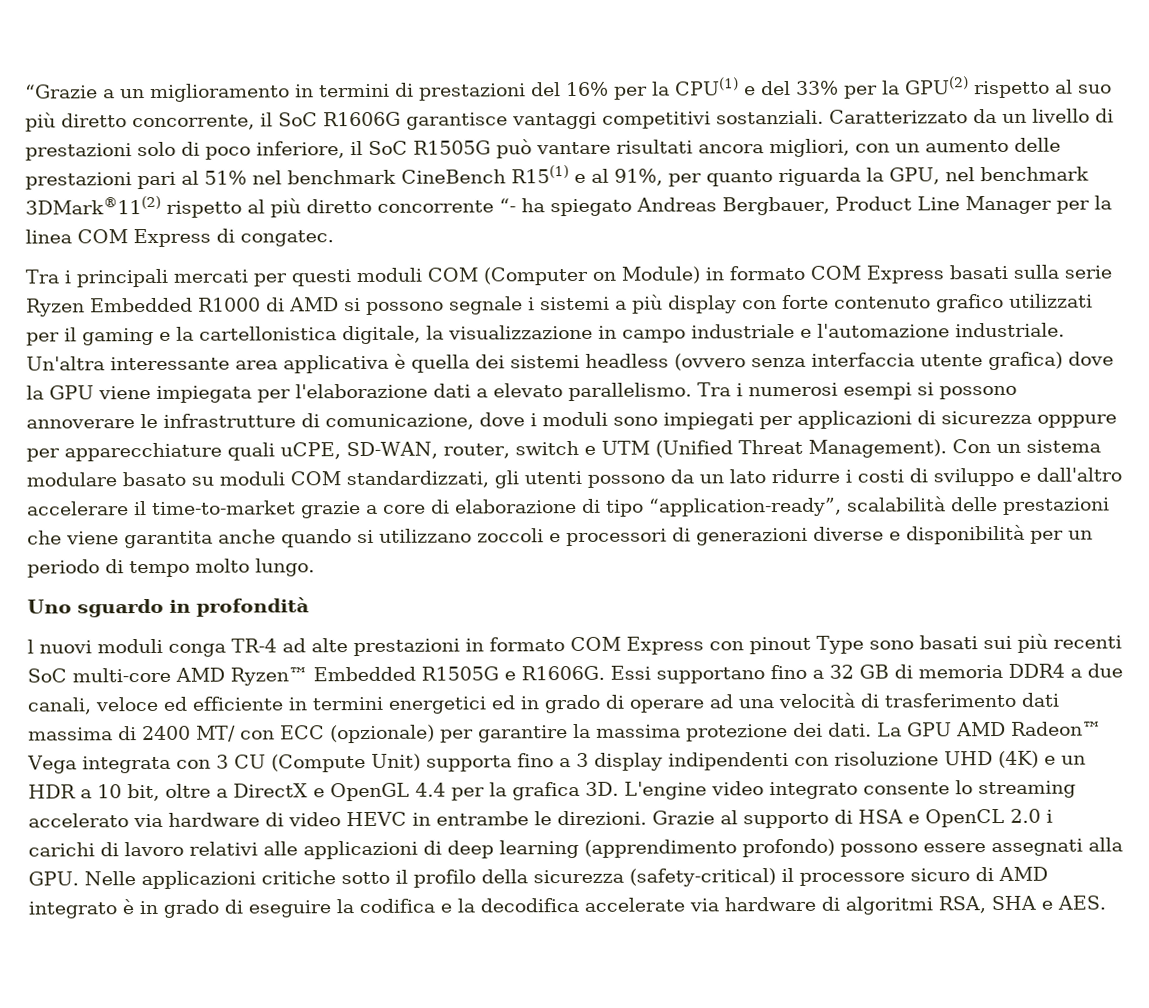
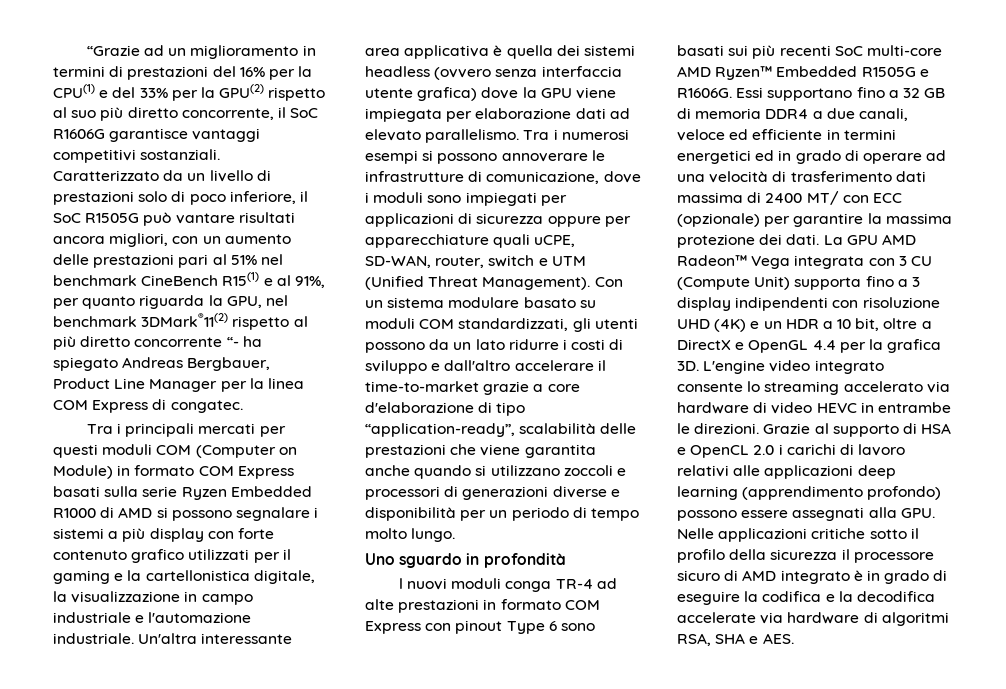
- “Grazie a un miglioramento in termini di prestazioni del 16% per la CPU(1) e del 33% per la GPU(2) rispetto al suo più diretto concorrente, il SoC R1606G garantisce vantaggi competitivi sostanziali.
+ “Grazie ad un miglioramento in termini di prestazioni del 16% per la CPU(1) e del 33% per la GPU(2) rispetto al suo più diretto concorrente, il SoC R1606G garantisce vantaggi competitivi sostanziali.
- Tra i principali mercati per questi moduli COM (Computer on Module) in formato COM Express basati sulla serie Ryzen Embedded R1000 di AMD si possono segnale i sistemi a più display con forte contenuto grafico utilizzati per il gaming e la cartellonistica digitale, la visualizzazione in campo industriale e l'automazione industriale.
+ Tra i principali mercati per questi moduli COM (Computer on Module) in formato COM Express basati sulla serie Ryzen Embedded R1000 di AMD si possono segnalare i sistemi a più display con forte contenuto grafico utilizzati per il gaming e la cartellonistica digitale, la visualizzazione in campo industriale e l'automazione industriale.
- Un'altra interessante area applicativa è quella dei sistemi headless (ovvero senza interfaccia utente grafica) dove la GPU viene impiegata per l'elaborazione dati a elevato parallelismo.
+ Un'altra interessante area applicativa è quella dei sistemi headless (ovvero senza interfaccia utente grafica) dove la GPU viene impiegata per elaborazione dati ad elevato parallelismo.
- Tra i numerosi esempi si possono annoverare le infrastrutture di comunicazione, dove i moduli sono impiegati per applicazioni di sicurezza opppure per apparecchiature quali uCPE, SD-WAN, router, switch e UTM (Unified Threat Management).
+ Tra i numerosi esempi si possono annoverare le infrastrutture di comunicazione, dove i moduli sono impiegati per applicazioni di sicurezza oppure per apparecchiature quali uCPE, SD-WAN, router, switch e UTM (Unified Threat Management).
- Con un sistema modulare basato su moduli COM standardizzati, gli utenti possono da un lato ridurre i costi di sviluppo e dall'altro accelerare il time-to-market grazie a core di elaborazione di tipo “application-ready”, scalabilità delle prestazioni che viene garantita anche quando si utilizzano zoccoli e processori di generazioni diverse e disponibilità per un periodo di tempo molto lungo.
+ Con un sistema modulare basato su moduli COM standardizzati, gli utenti possono da un lato ridurre i costi di sviluppo e dall'altro accelerare il time-to-market grazie a core d'elaborazione di tipo “application-ready”, scalabilità delle prestazioni che viene garantita anche quando si utilizzano zoccoli e processori di generazioni diverse e disponibilità per un periodo di tempo molto lungo.
- l nuovi moduli conga TR-4 ad alte prestazioni in formato COM Express con pinout Type sono basati sui più recenti SoC multi-core AMD Ryzen™ Embedded R1505G e R1606G.
+ l nuovi moduli conga TR-4 ad alte prestazioni in formato COM Express con pinout Type 6 sono basati sui più recenti SoC multi-core AMD Ryzen™ Embedded R1505G e R1606G.
- Grazie al supporto di HSA e OpenCL 2.0 i carichi di lavoro relativi alle applicazioni di deep learning (apprendimento profondo) possono essere assegnati alla GPU. Nelle applicazioni critiche sotto il profilo della sicurezza (safety-critical) il processore sicuro di AMD integrato è in grado di eseguire la codifica e la decodifica accelerate via hardware di algoritmi RSA, SHA e AES.
+ Grazie al supporto di HSA e OpenCL 2.0 i carichi di lavoro relativi alle applicazioni deep learning (apprendimento profondo) possono essere assegnati alla GPU. Nelle applicazioni critiche sotto il profilo della sicurezza il processore sicuro di AMD integrato è in grado di eseguire la codifica e la decodifica accelerate via hardware di algoritmi RSA, SHA e AES.

